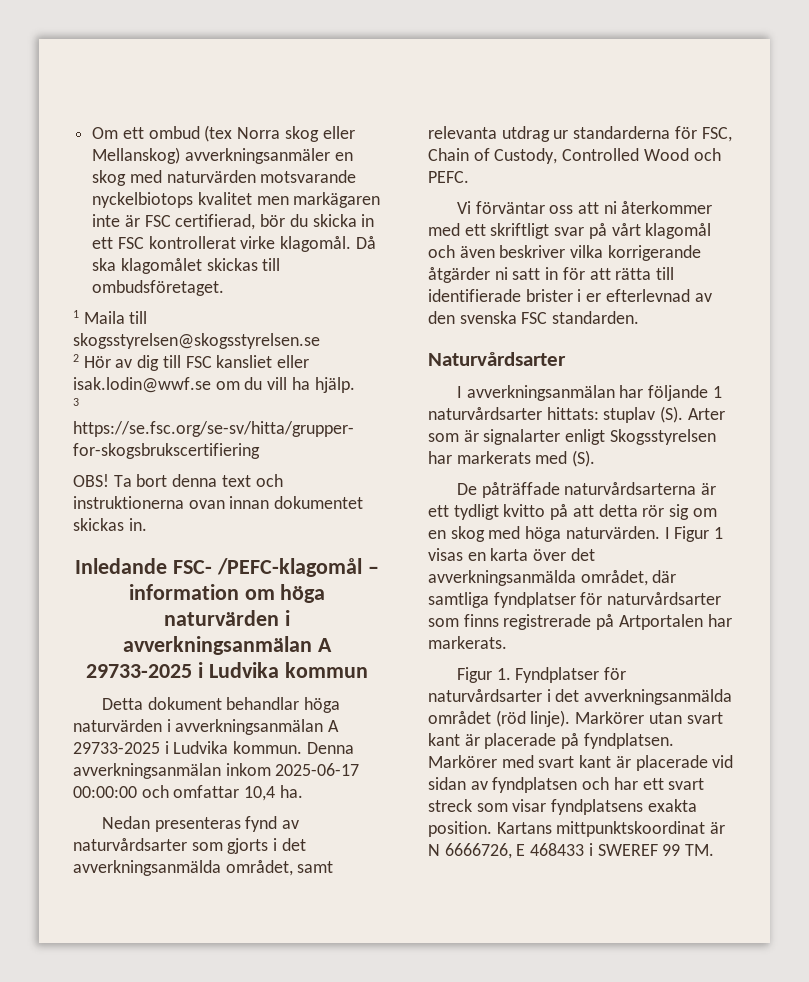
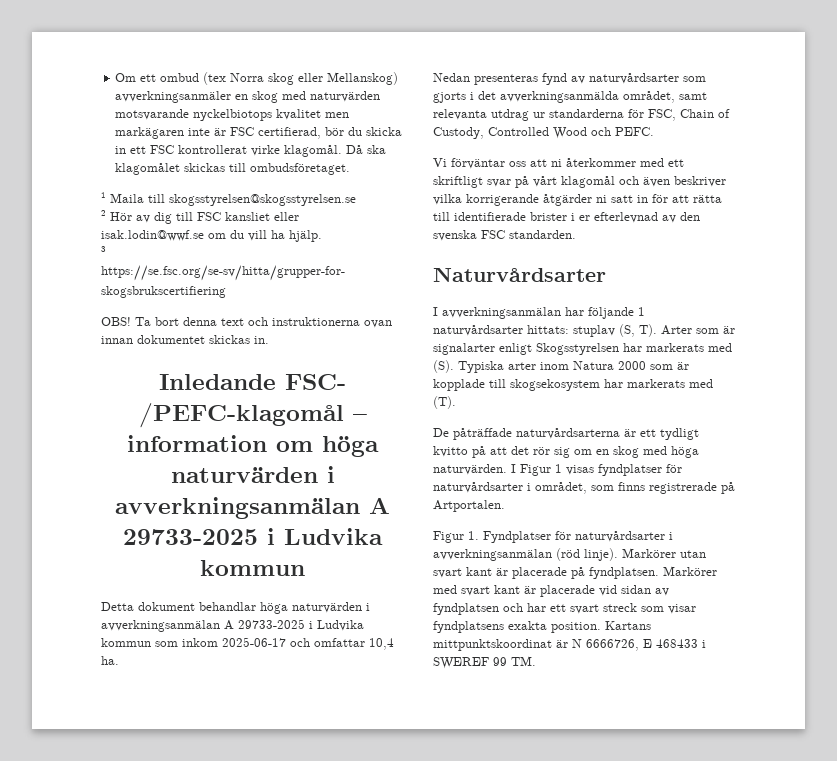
- Detta dokument behandlar höga naturvärden i avverkningsanmälan A 29733-2025 i Ludvika kommun. Denna avverkningsanmälan inkom 2025-06-17 00:00:00 och omfattar 10,4 ha.
+ Detta dokument behandlar höga naturvärden i avverkningsanmälan A 29733-2025 i Ludvika kommun som inkom 2025-06-17 och omfattar 10,4 ha.
- I avverkningsanmälan har följande 1 naturvårdsarter hittats: stuplav (S). Arter som är signalarter enligt Skogsstyrelsen har markerats med (S).
+ I avverkningsanmälan har följande 1 naturvårdsarter hittats: stuplav (S, T). Arter som är signalarter enligt Skogsstyrelsen har markerats med (S). Typiska arter inom Natura 2000 som är kopplade till skogsekosystem har markerats med (T).
- De påträffade naturvårdsarterna är ett tydligt kvitto på att detta rör sig om en skog med höga naturvärden.
+ De påträffade naturvårdsarterna är ett tydligt kvitto på att det rör sig om en skog med höga naturvärden.
- I Figur 1 visas en karta över det avverkningsanmälda området, där samtliga fyndplatser för naturvårdsarter som finns registrerade på Artportalen har markerats.
+ I Figur 1 visas fyndplatser för naturvårdsarter i området, som finns registrerade på Artportalen.
- Figur 1. Fyndplatser för naturvårdsarter i det avverkningsanmälda området (röd linje).
+ Figur 1. Fyndplatser för naturvårdsarter i avverkningsanmälan (röd linje).

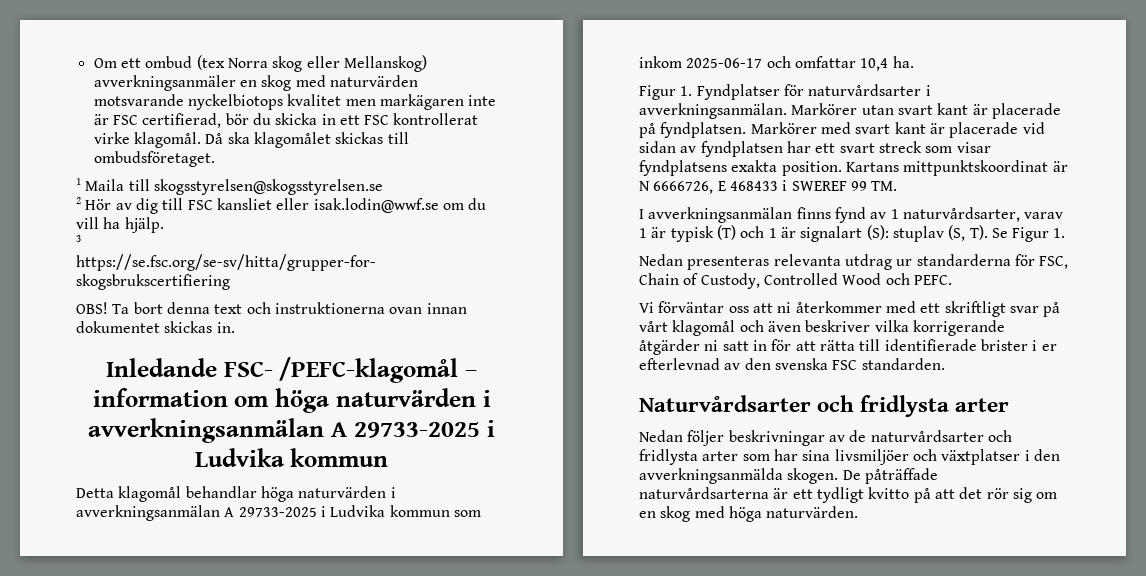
- Detta dokument behandlar höga naturvärden i avverkningsanmälan A 29733-2025 i Ludvika kommun som inkom 2025-06-17 och omfattar 10,4 ha.
+ Detta klagomål behandlar höga naturvärden i avverkningsanmälan A 29733-2025 i Ludvika kommun som inkom 2025-06-17 och omfattar 10,4 ha.
- Nedan presenteras fynd av naturvårdsarter som gjorts i det avverkningsanmälda området, samt relevanta utdrag ur standarderna för FSC, Chain of Custody, Controlled Wood och PEFC.
+ Figur 1. Fyndplatser för naturvårdsarter i avverkningsanmälan. Markörer utan svart kant är placerade på fyndplatsen. Markörer med svart kant är placerade vid sidan av fyndplatsen har ett svart streck som visar fyndplatsens exakta position. Kartans mittpunktskoordinat är N 6666726, E 468433 i SWEREF 99 TM.
+ I avverkningsanmälan finns fynd av 1 naturvårdsarter, varav 1 är typisk (T) och 1 är signalart (S): stuplav (S, T). Se Figur 1.
+ Nedan presenteras relevanta utdrag ur standarderna för FSC, Chain of Custody, Controlled Wood och PEFC.
- Naturvårdsarter
- I avverkningsanmälan har följande 1 naturvårdsarter hittats: stuplav (S, T). Arter som är signalarter enligt Skogsstyrelsen har markerats med (S). Typiska arter inom Natura 2000 som är kopplade till skogsekosystem har markerats med (T).
- De påträffade naturvårdsarterna är ett tydligt kvitto på att det rör sig om en skog med höga naturvärden. I Figur 1 visas fyndplatser för naturvårdsarter i området, som finns registrerade på Artportalen.
- Figur 1. Fyndplatser för naturvårdsarter i avverkningsanmälan (röd linje). Markörer utan svart kant är placerade på fyndplatsen. Markörer med svart kant är placerade vid sidan av fyndplatsen och har ett svart streck som visar fyndplatsens exakta position. Kartans mittpunktskoordinat är N 6666726, E 468433 i SWEREF 99 TM.
+ Naturvårdsarter och fridlysta arter
+ Nedan följer beskrivningar av de naturvårdsarter och fridlysta arter som har sina livsmiljöer och växtplatser i den avverkningsanmälda skogen. De påträffade naturvårdsarterna är ett tydligt kvitto på att det rör sig om en skog med höga naturvärden.

